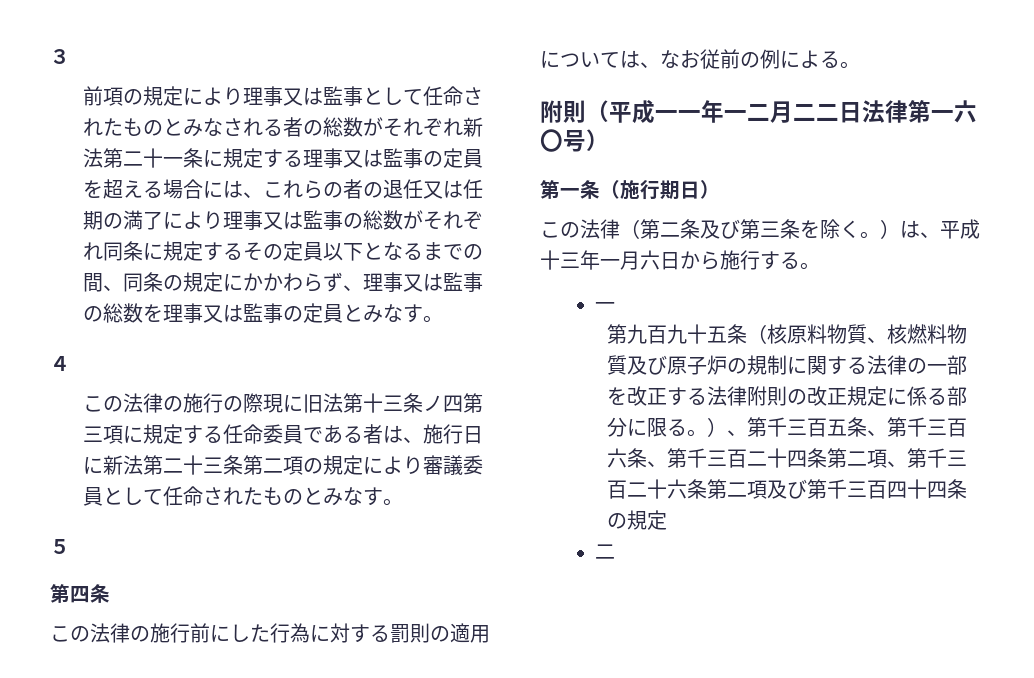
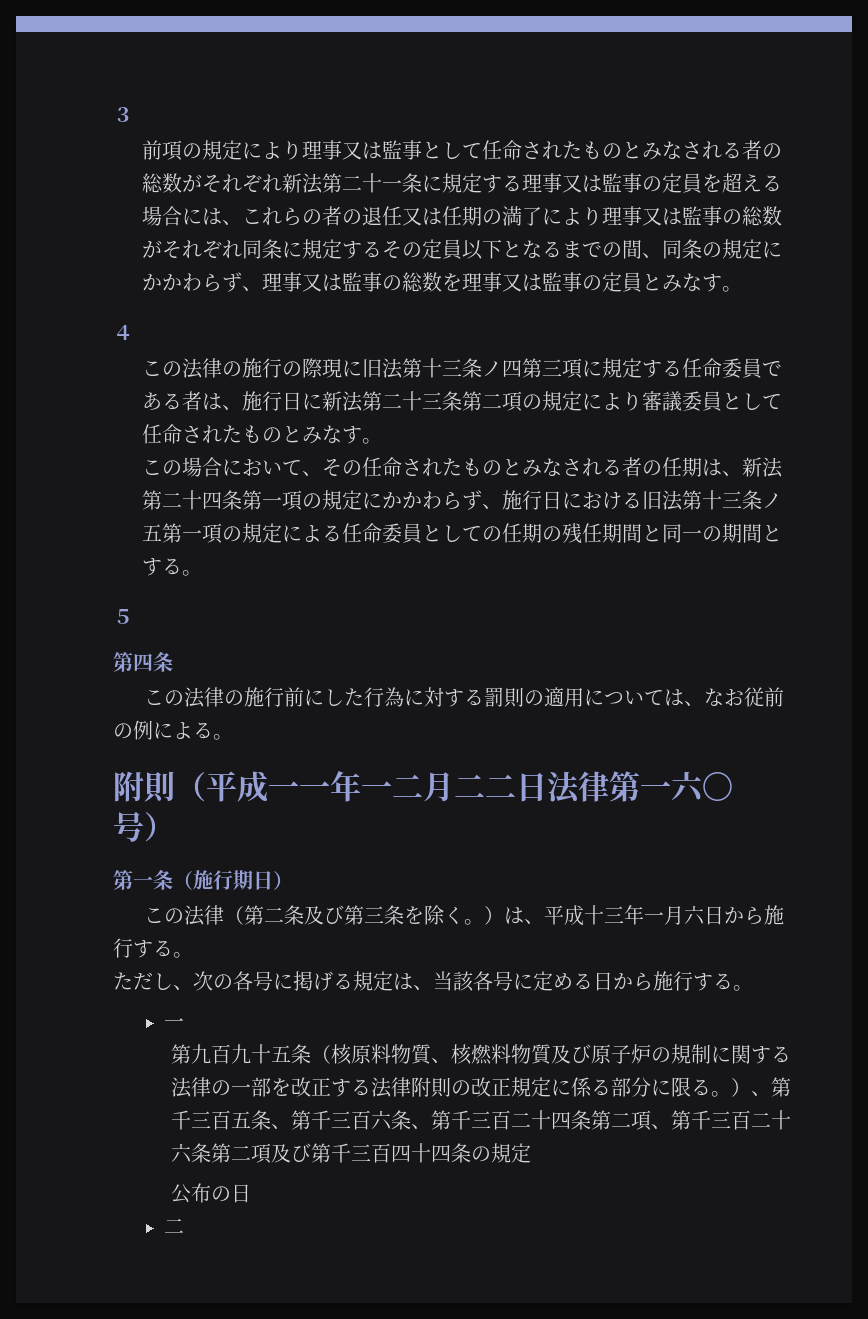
+ この場合において、その任命されたものとみなされる者の任期は、新法第二十四条第一項の規定にかかわらず、施行日における旧法第十三条ノ五第一項の規定による任命委員としての任期の残任期間と同一の期間とする。
+ ただし、次の各号に掲げる規定は、当該各号に定める日から施行する。
+ 公布の日

